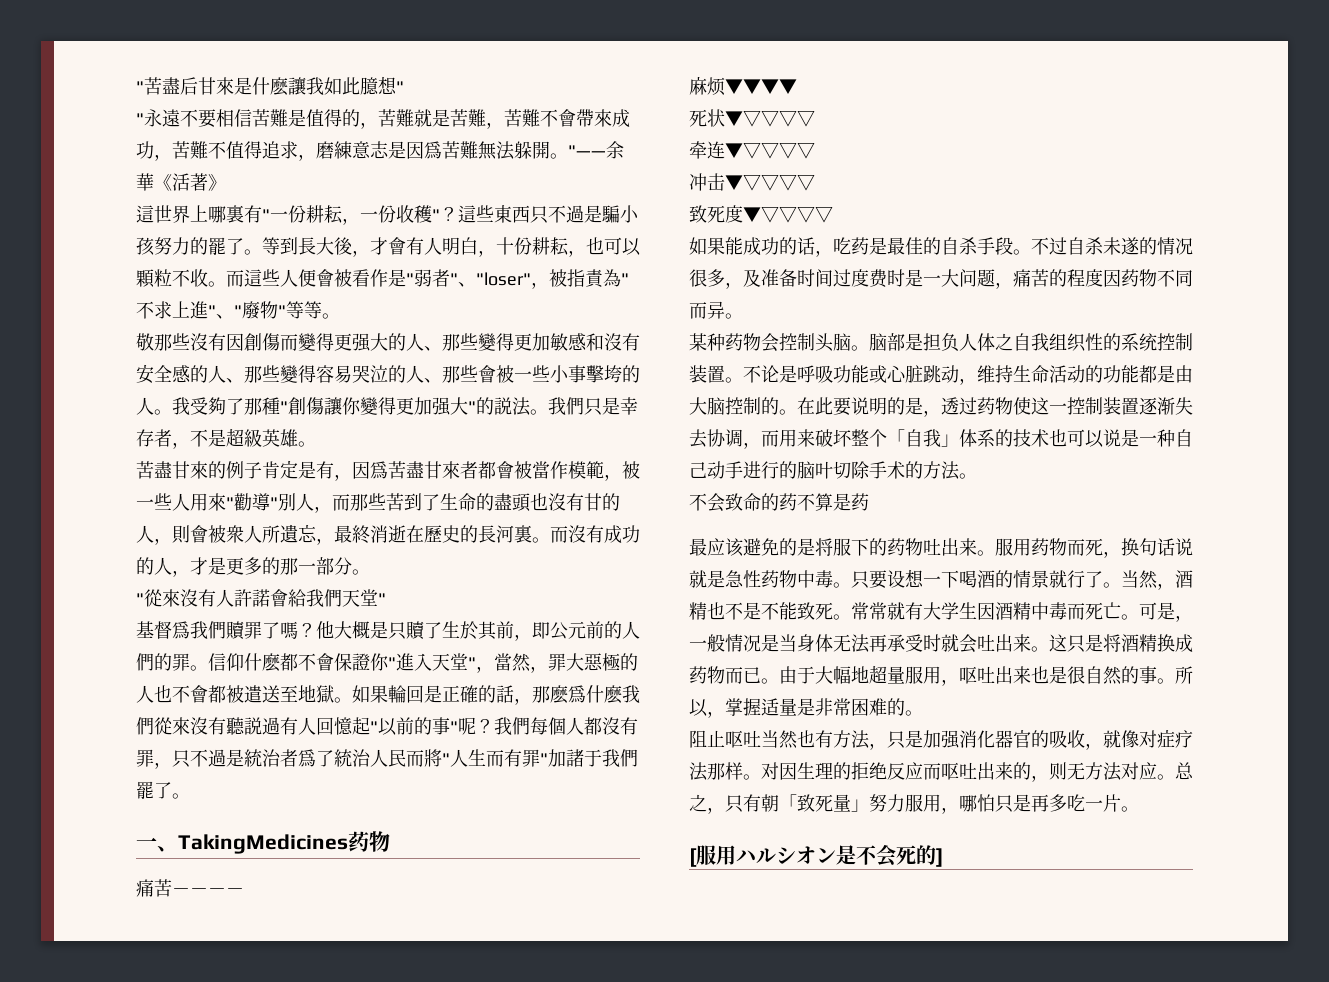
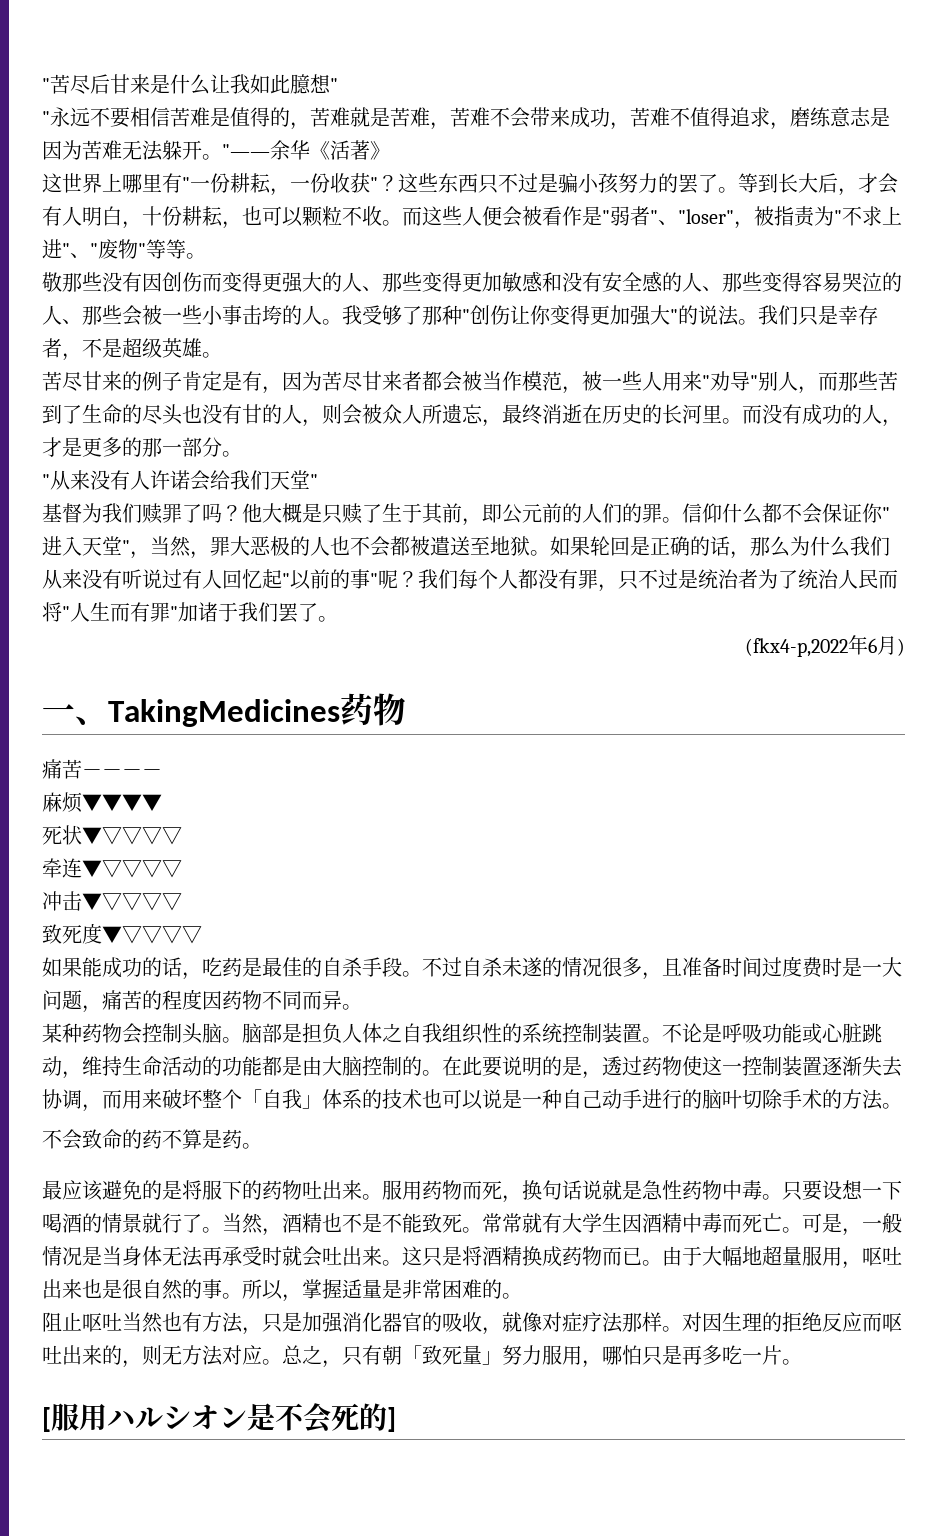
- "苦盡后甘來是什麽讓我如此臆想"
+ "苦尽后甘来是什么让我如此臆想"
- "永遠不要相信苦難是值得的，苦難就是苦難，苦難不會帶來成功，苦難不值得追求，磨練意志是因爲苦難無法躲開。
+ "永远不要相信苦难是值得的，苦难就是苦难，苦难不会带来成功，苦难不值得追求，磨练意志是因为苦难无法躲开。
- "——余華《活著》
+ "——余华《活著》
- 這世界上哪裏有"一份耕耘，一份收穫"？這些東西只不過是騙小孩努力的罷了。
+ 这世界上哪里有"一份耕耘，一份收获"？这些东西只不过是骗小孩努力的罢了。
- 等到長大後，才會有人明白，十份耕耘，也可以顆粒不收。
+ 等到长大后，才会有人明白，十份耕耘，也可以颗粒不收。
- 而這些人便會被看作是"弱者"、"loser"，被指責為"不求上進"、"廢物"等等。
+ 而这些人便会被看作是"弱者"、"loser"，被指责为"不求上进"、"废物"等等。
- 敬那些沒有因創傷而變得更强大的人、那些變得更加敏感和沒有安全感的人、那些變得容易哭泣的人、那些會被一些小事擊垮的人。
+ 敬那些没有因创伤而变得更强大的人、那些变得更加敏感和没有安全感的人、那些变得容易哭泣的人、那些会被一些小事击垮的人。
- 我受夠了那種"創傷讓你變得更加强大"的説法。我們只是幸存者，不是超級英雄。
+ 我受够了那种"创伤让你变得更加强大"的说法。我们只是幸存者，不是超级英雄。
- 苦盡甘來的例子肯定是有，因爲苦盡甘來者都會被當作模範，被一些人用來"勸導"別人，而那些苦到了生命的盡頭也沒有甘的人，則會被衆人所遺忘，最終消逝在歷史的長河裏。而沒有成功的人，才是更多的那一部分。
+ 苦尽甘来的例子肯定是有，因为苦尽甘来者都会被当作模范，被一些人用来"劝导"别人，而那些苦到了生命的尽头也没有甘的人，则会被众人所遗忘，最终消逝在历史的长河里。而没有成功的人，才是更多的那一部分。
- "從來沒有人許諾會給我們天堂"
+ "从来没有人许诺会给我们天堂"
- 基督爲我們贖罪了嗎？
+ 基督为我们赎罪了吗？
- 他大概是只贖了生於其前，即公元前的人們的罪。
+ 他大概是只赎了生于其前，即公元前的人们的罪。
- 信仰什麽都不會保證你"進入天堂"，當然，罪大惡極的人也不會都被遣送至地獄。如果輪回是正確的話，那麽爲什麽我們從來沒有聽説過有人回憶起"以前的事"呢？
+ 信仰什么都不会保证你"进入天堂"，当然，罪大恶极的人也不会都被遣送至地狱。如果轮回是正确的话，那么为什么我们从来没有听说过有人回忆起"以前的事"呢？
- 我們每個人都沒有罪，只不過是統治者爲了統治人民而將"人生而有罪"加諸于我們罷了。
+ 我们每个人都没有罪，只不过是统治者为了统治人民而将"人生而有罪"加诸于我们罢了。
+ (fkx4-p,2022年6月)
- 不过自杀未遂的情况很多，及准备时间过度费时是一大问题，痛苦的程度因药物不同而异。
+ 不过自杀未遂的情况很多，且准备时间过度费时是一大问题，痛苦的程度因药物不同而异。
- 不会致命的药不算是药
+ 不会致命的药不算是药。

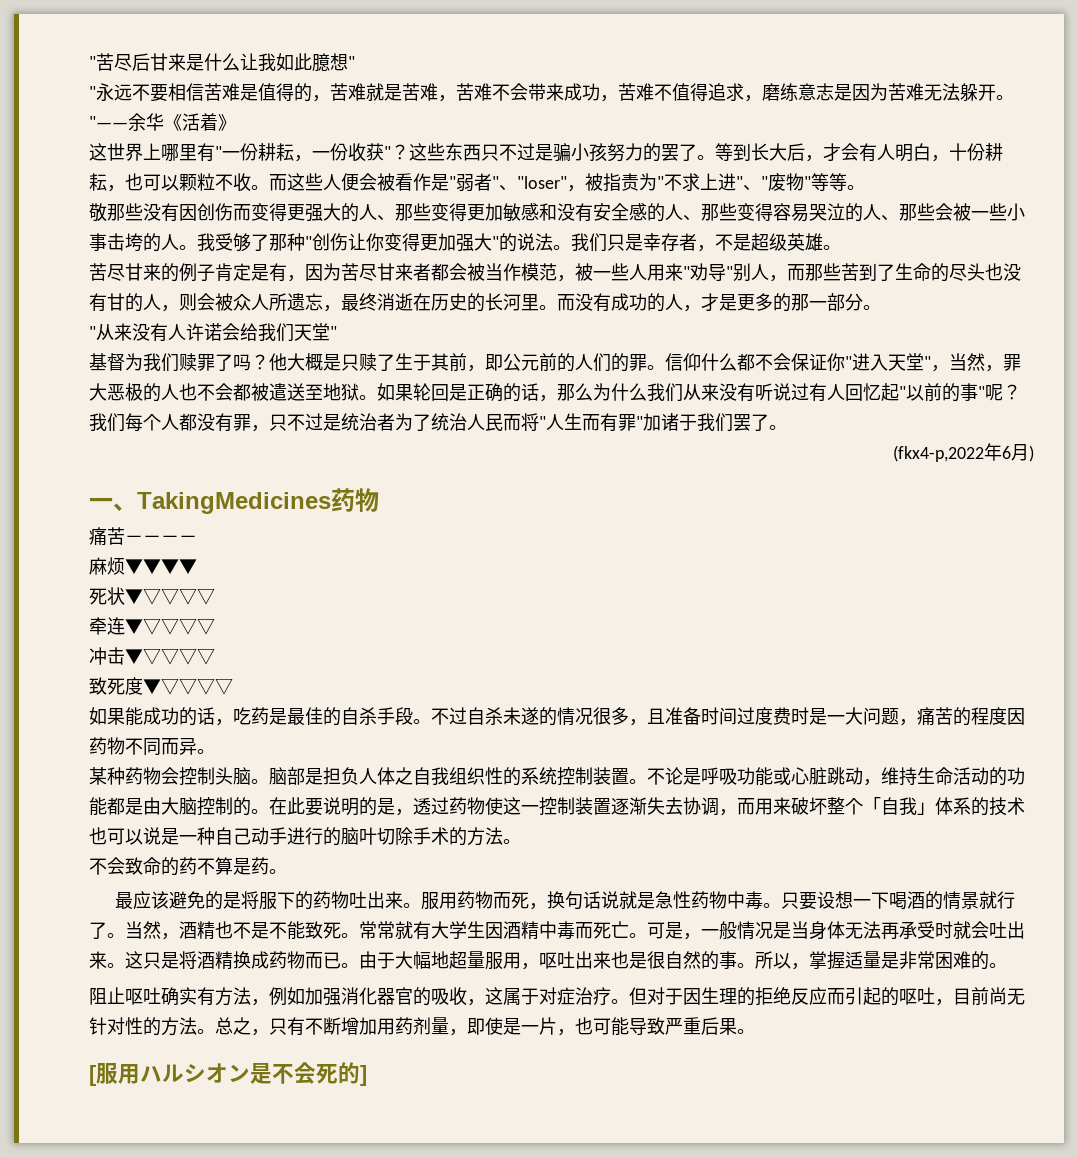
- "——余华《活著》
+ "——余华《活着》
- 阻止呕吐当然也有方法，只是加强消化器官的吸收，就像对症疗法那样。对因生理的拒绝反应而呕吐出来的，则无方法对应。总之，只有朝「致死量」努力服用，哪怕只是再多吃一片。
+ 阻止呕吐确实有方法，例如加强消化器官的吸收，这属于对症治疗。但对于因生理的拒绝反应而引起的呕吐，目前尚无针对性的方法。总之，只有不断增加用药剂量，即使是一片，也可能导致严重后果。

